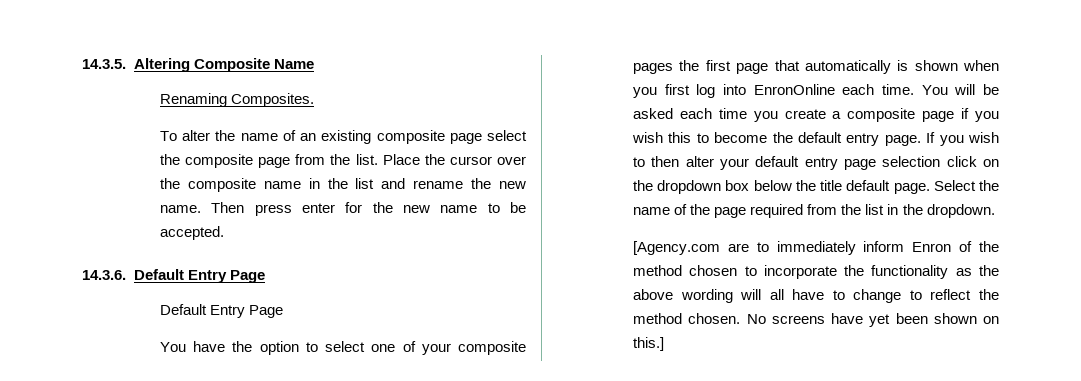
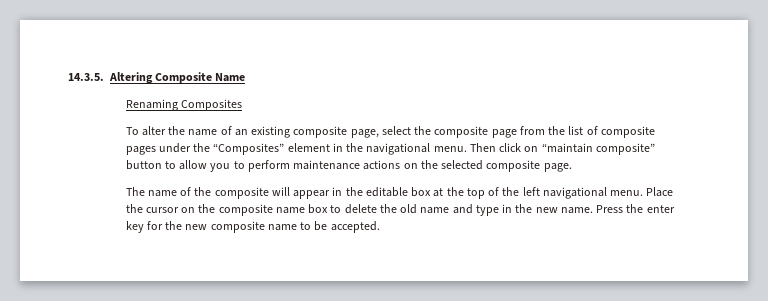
- Renaming Composites.
+ Renaming Composites
- To alter the name of an existing composite page select the composite page from the list.
+ To alter the name of an existing composite page, select the composite page from the list of composite pages under the “Composites” element in the navigational menu. Then click on “maintain composite” button to allow you to perform maintenance actions on the selected composite page.
+ The name of the composite will appear in the editable box at the top of the left navigational menu.
- Place the cursor over the composite name in the list and rename the new name. Then press enter for the new name to be accepted.
+ Place the cursor on the composite name box to delete the old name and type in the new name. Press the enter key for the new composite name to be accepted.
- 14.3.6. Default Entry Page
- Default Entry Page
- You have the option to select one of your composite pages the first page that automatically is shown when you first log into EnronOnline each time. You will be asked each time you create a composite page if you wish this to become the default entry page. If you wish to then alter your default entry page selection click on the dropdown box below the title default page. Select the name of the page required from the list in the dropdown.
- [Agency.com are to immediately inform Enron of the method chosen to incorporate the functionality as the above wording will all have to change to reflect the method chosen. No screens have yet been shown on this.]

